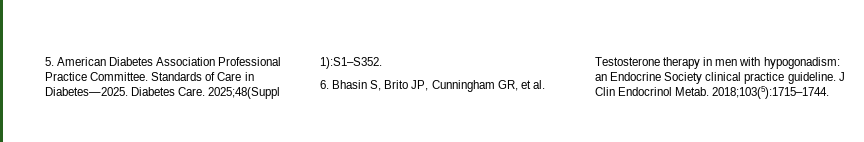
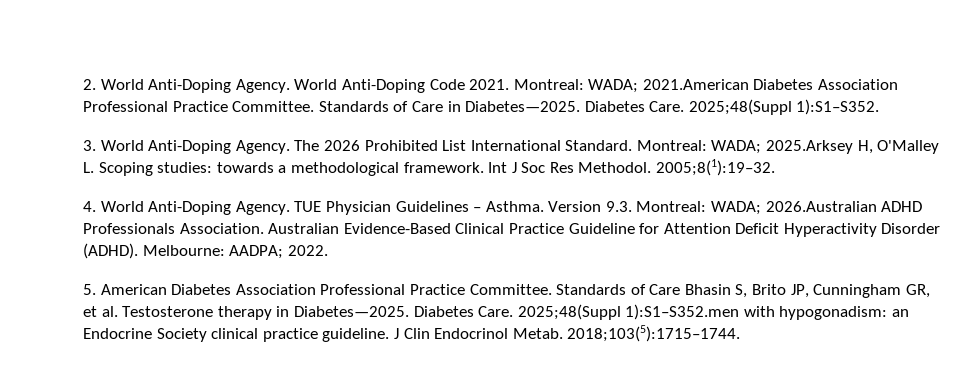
- 5. American Diabetes Association Professional Practice Committee.
+ 2. World Anti-Doping Agency. World Anti-Doping Code 2021. Montreal: WADA; 2021.American Diabetes Association Professional Practice Committee.
- 6. Bhasin S, Brito JP, Cunningham GR, et al. Testosterone therapy in men with hypogonadism: an Endocrine Society clinical practice guideline.
+ 3. World Anti-Doping Agency. The 2026 Prohibited List International Standard. Montreal: WADA; 2025.Arksey H, O'Malley L. Scoping studies: towards a methodological framework. Int J Soc Res Methodol. 2005;8(1):19–32.
+ 4. World Anti-Doping Agency. TUE Physician Guidelines – Asthma. Version 9.3. Montreal: WADA; 2026.Australian ADHD Professionals Association. Australian Evidence-Based Clinical Practice Guideline for Attention Deficit Hyperactivity Disorder (ADHD). Melbourne: AADPA; 2022.
+ 5. American Diabetes Association Professional Practice Committee. Standards of Care Bhasin S, Brito JP, Cunningham GR, et al. Testosterone therapy in Diabetes—2025. Diabetes Care. 2025;48(Suppl 1):S1–S352.men with hypogonadism: an Endocrine Society clinical practice guideline.

